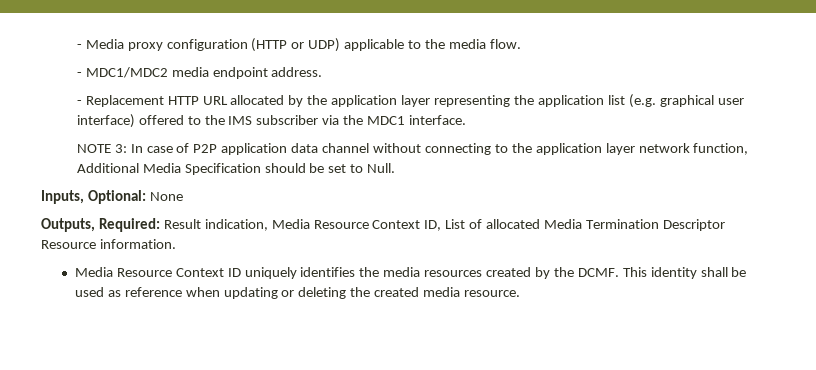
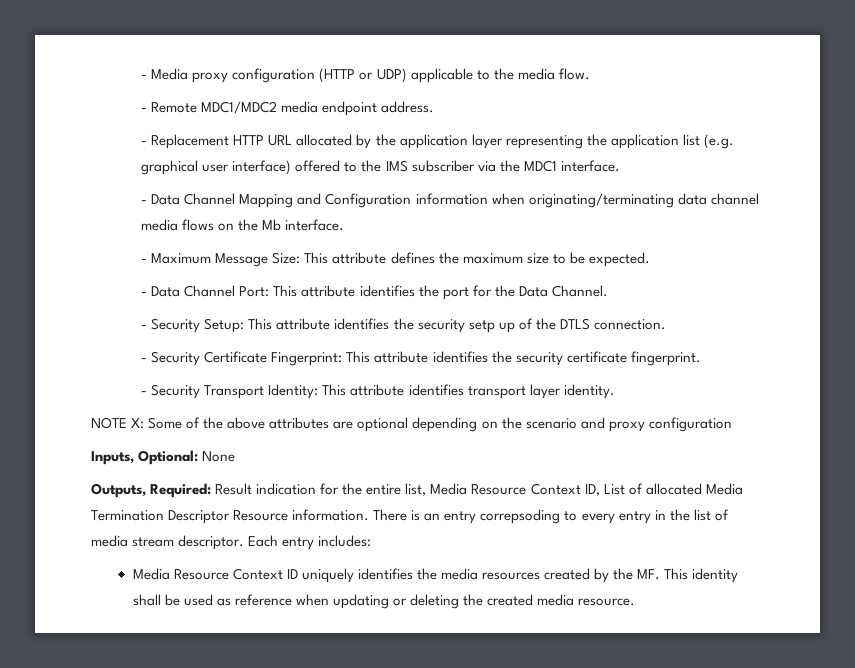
- - MDC1/MDC2 media endpoint address.
+ - Remote MDC1/MDC2 media endpoint address.
- NOTE 3: In case of P2P application data channel without connecting to the application layer network function, Additional Media Specification should be set to Null.
+ - Data Channel Mapping and Configuration information when originating/terminating data channel media flows on the Mb interface.
+ - Maximum Message Size: This attribute defines the maximum size to be expected.
+ - Data Channel Port: This attribute identifies the port for the Data Channel.
+ - Security Setup: This attribute identifies the security setp up of the DTLS connection.
+ - Security Certificate Fingerprint: This attribute identifies the security certificate fingerprint.
+ - Security Transport Identity: This attribute identifies transport layer identity.
+ NOTE X: Some of the above attributes are optional depending on the scenario and proxy configuration
- Outputs, Required: Result indication, Media Resource Context ID, List of allocated Media Termination Descriptor Resource information.
+ Outputs, Required: Result indication for the entire list, Media Resource Context ID, List of allocated Media Termination Descriptor Resource information. There is an entry correpsoding to every entry in the list of media stream descriptor. Each entry includes:
- Media Resource Context ID uniquely identifies the media resources created by the DCMF. This identity shall be used as reference when updating or deleting the created media resource.
+ Media Resource Context ID uniquely identifies the media resources created by the MF. This identity shall be used as reference when updating or deleting the created media resource.

